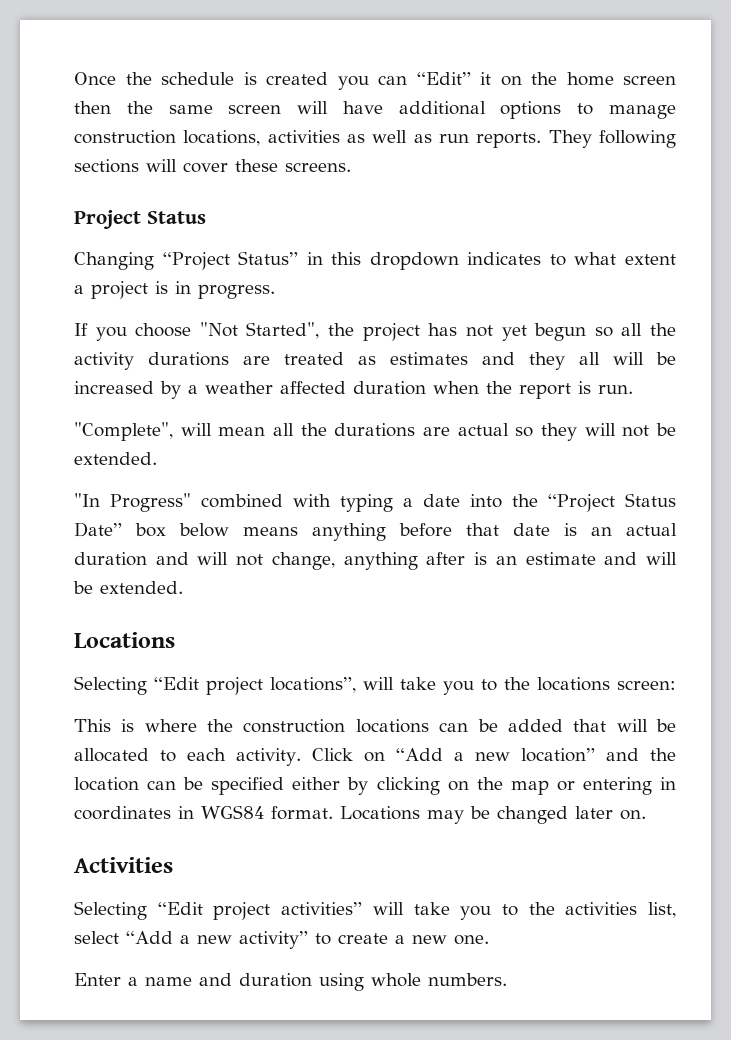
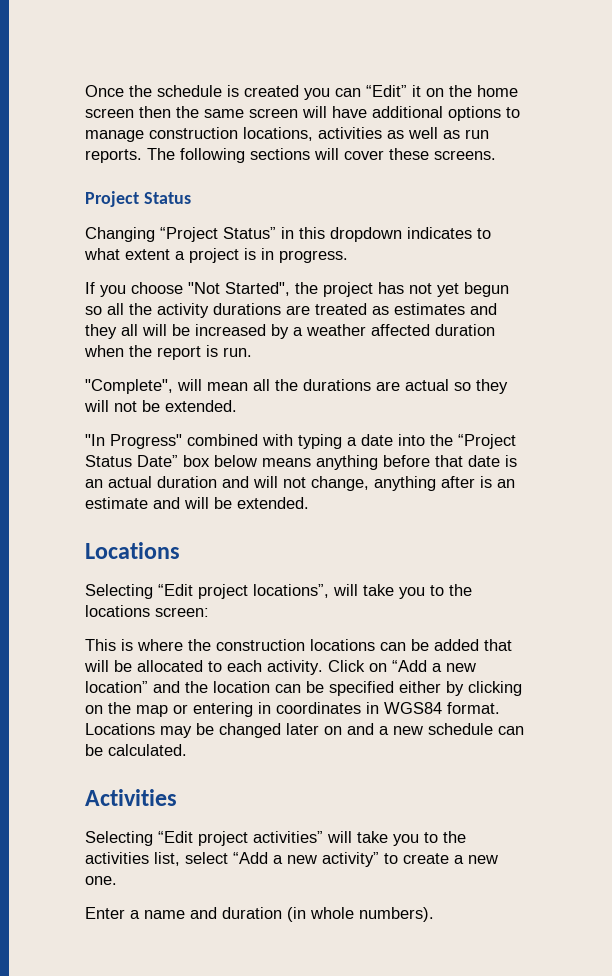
- They following sections will cover these screens.
+ The following sections will cover these screens.
- Locations may be changed later on.
+ Locations may be changed later on and a new schedule can be calculated.
- Enter a name and duration using whole numbers.
+ Enter a name and duration (in whole numbers).

